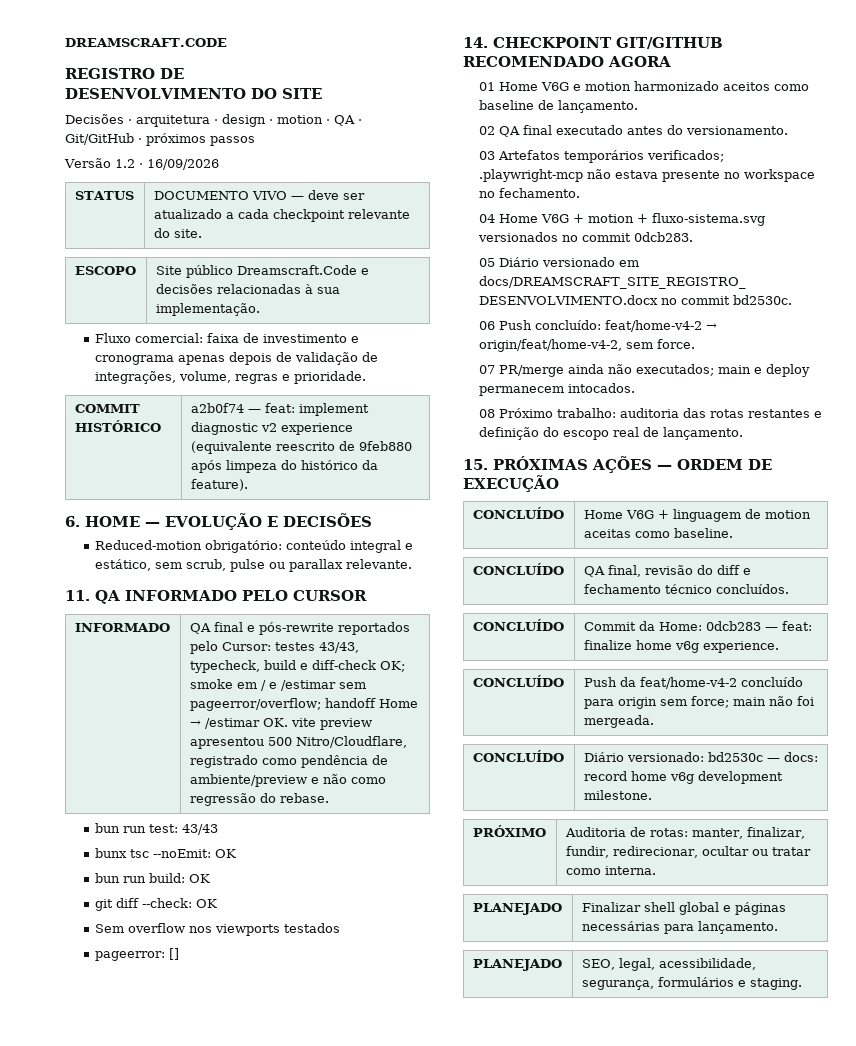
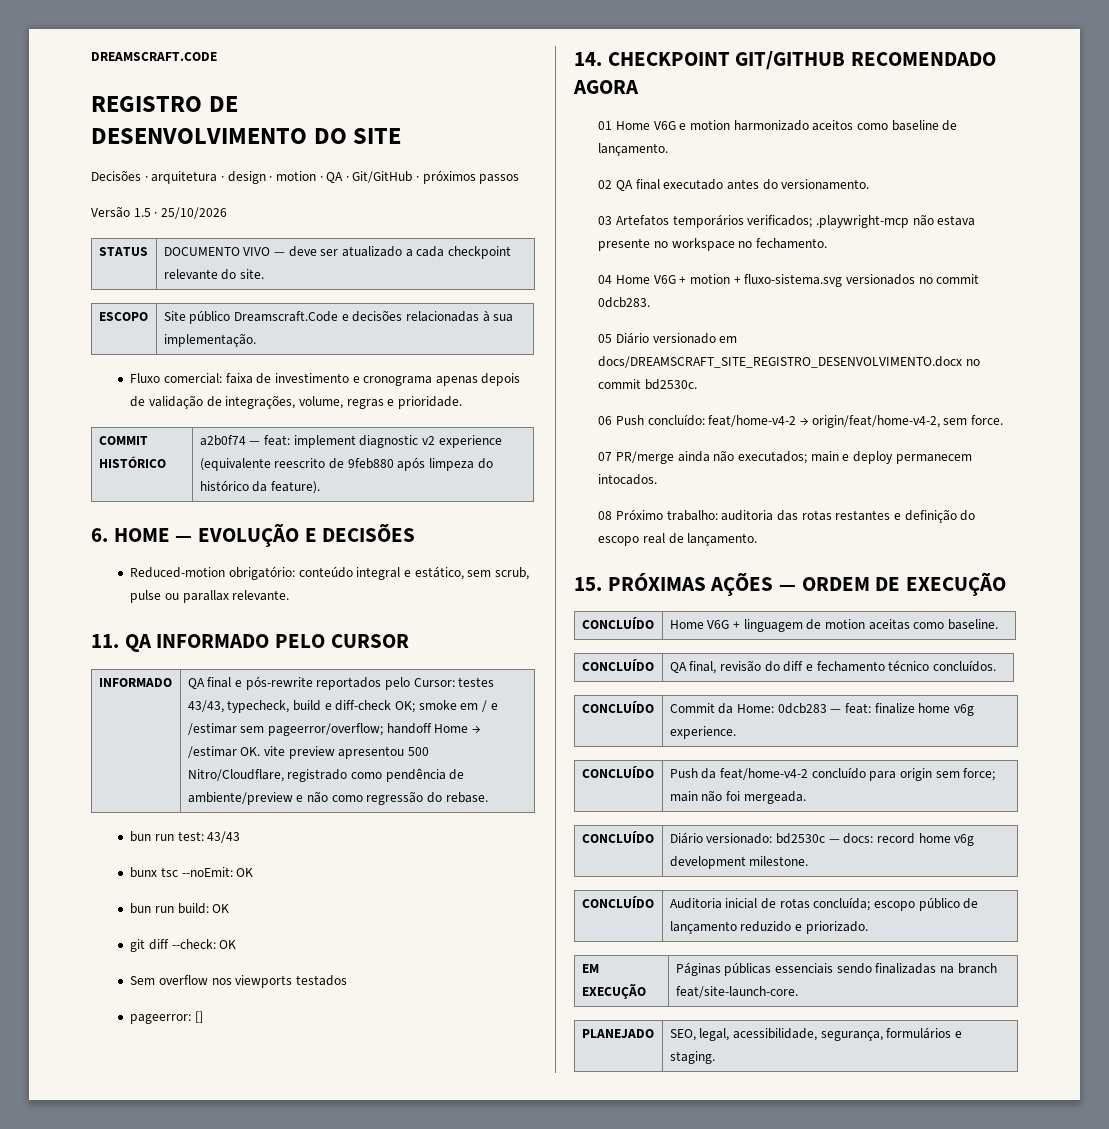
- Versão 1.2 · 16/09/2026
+ Versão 1.5 · 25/10/2026
- PRÓXIMO | Auditoria de rotas: manter, finalizar, fundir, redirecionar, ocultar ou tratar como interna.
- PLANEJADO | Finalizar shell global e páginas necessárias para lançamento.
+ CONCLUÍDO | Auditoria inicial de rotas concluída; escopo público de lançamento reduzido e priorizado.
+ EM EXECUÇÃO | Páginas públicas essenciais sendo finalizadas na branch feat/site-launch-core.

